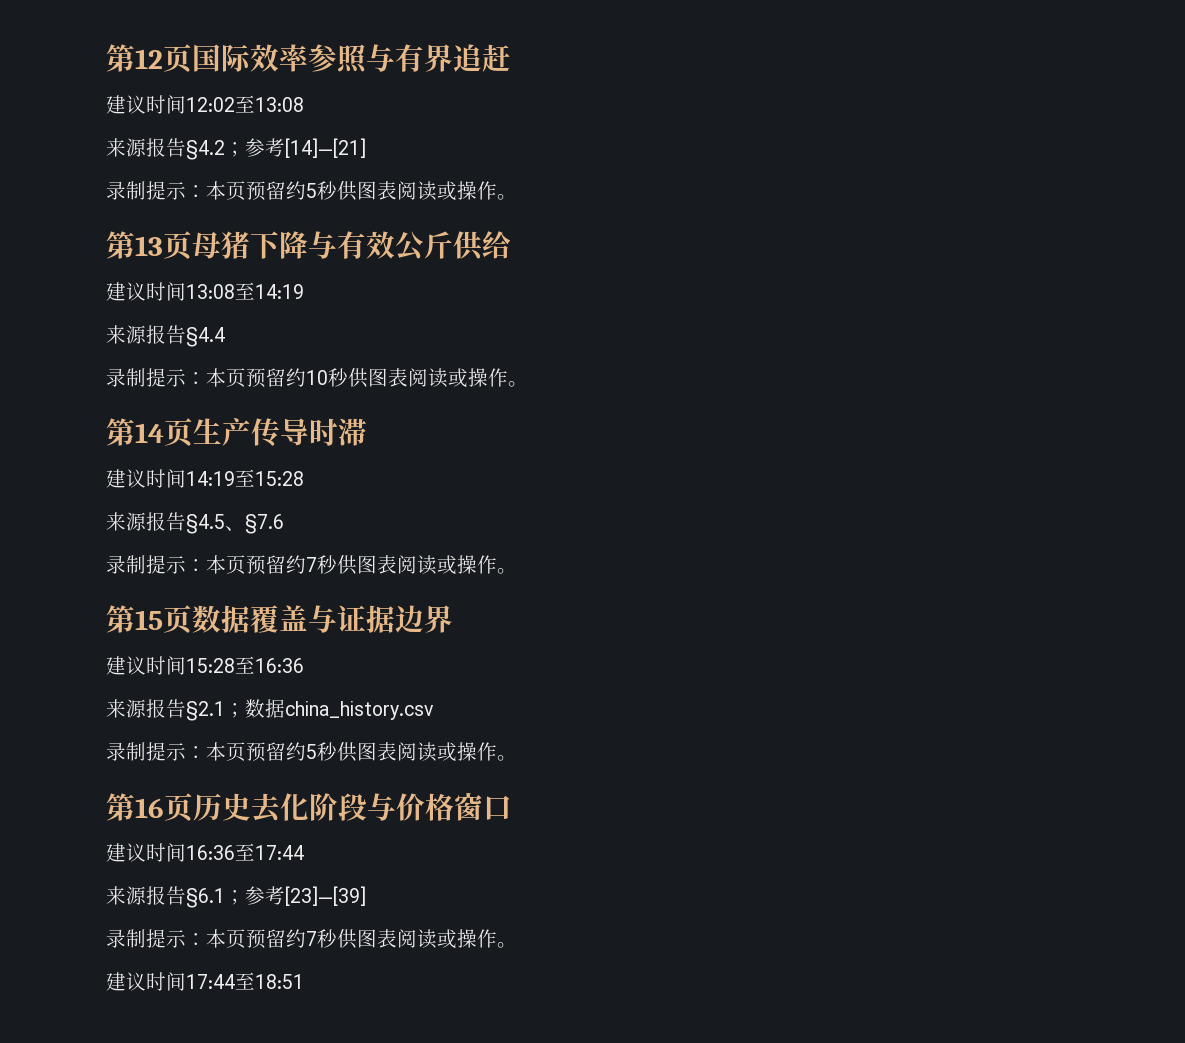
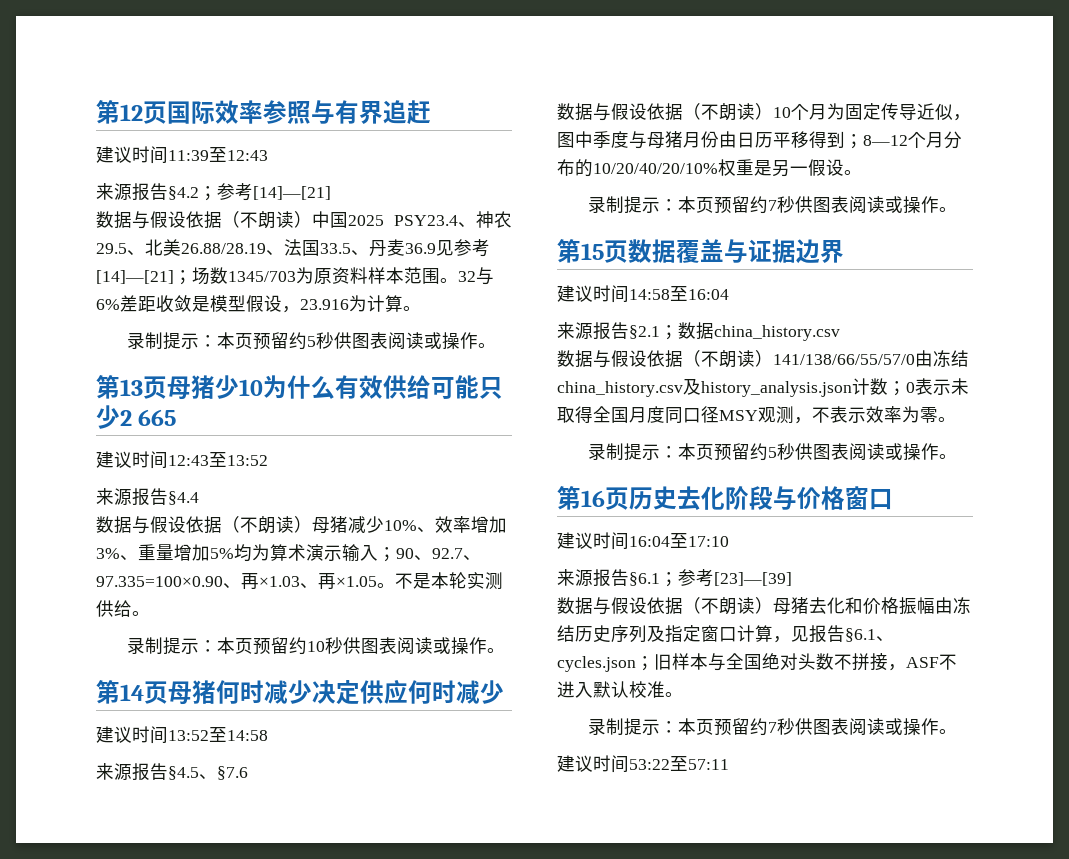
- 建议时间12:02至13:08
+ 建议时间11:39至12:43
+ 数据与假设依据（不朗读）中国2025 PSY23.4、神农29.5、北美26.88/28.19、法国33.5、丹麦36.9见参考[14]—[21]；场数1345/703为原资料样本范围。32与6%差距收敛是模型假设，23.916为计算。
- 第13页母猪下降与有效公斤供给
- 建议时间13:08至14:19
+ 第13页母猪少10为什么有效供给可能只少2 665
+ 建议时间12:43至13:52
+ 数据与假设依据（不朗读）母猪减少10%、效率增加3%、重量增加5%均为算术演示输入；90、92.7、97.335=100×0.90、再×1.03、再×1.05。不是本轮实测供给。
- 第14页生产传导时滞
- 建议时间14:19至15:28
+ 第14页母猪何时减少决定供应何时减少
+ 建议时间13:52至14:58
+ 数据与假设依据（不朗读）10个月为固定传导近似，图中季度与母猪月份由日历平移得到；8—12个月分布的10/20/40/20/10%权重是另一假设。
- 建议时间15:28至16:36
+ 建议时间14:58至16:04
+ 数据与假设依据（不朗读）141/138/66/55/57/0由冻结china_history.csv及history_analysis.json计数；0表示未取得全国月度同口径MSY观测，不表示效率为零。
- 建议时间16:36至17:44
+ 建议时间16:04至17:10
+ 数据与假设依据（不朗读）母猪去化和价格振幅由冻结历史序列及指定窗口计算，见报告§6.1、cycles.json；旧样本与全国绝对头数不拼接，ASF不进入默认校准。
- 建议时间17:44至18:51
+ 建议时间53:22至57:11

